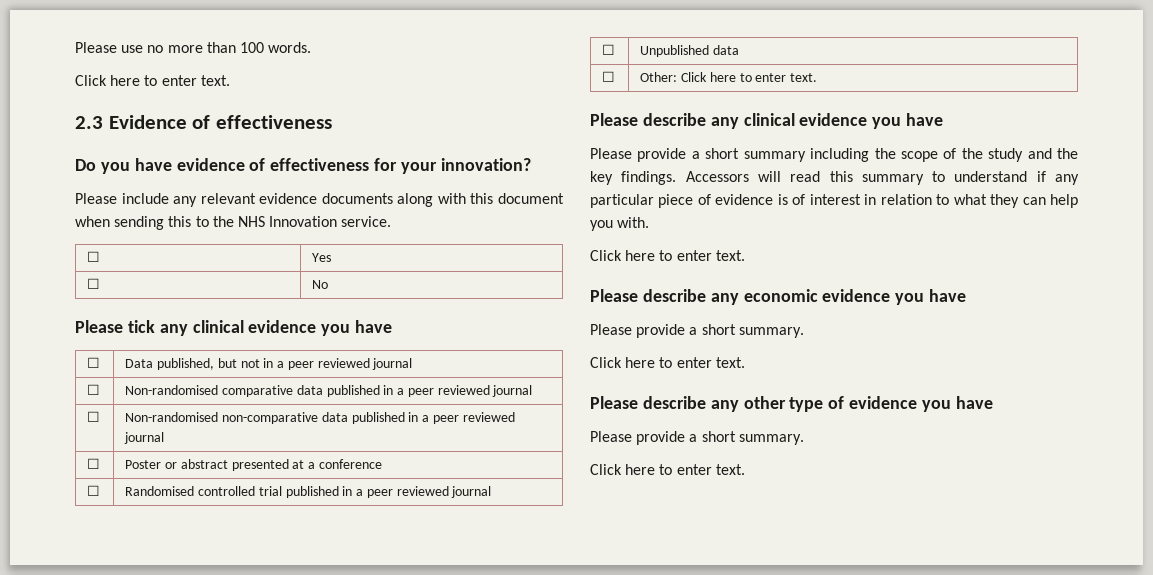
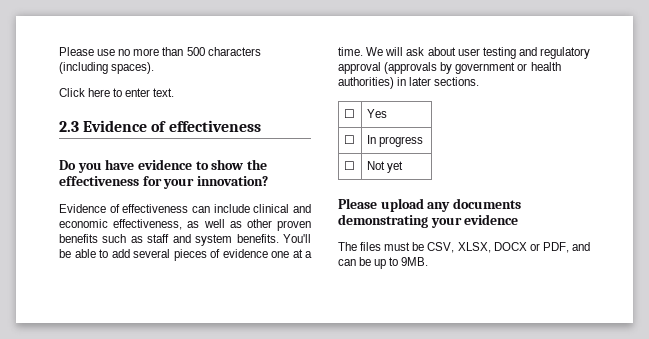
- Please use no more than 100 words.
+ Please use no more than 500 characters (including spaces).
- Do you have evidence of effectiveness for your innovation?
+ Do you have evidence to show the effectiveness for your innovation?
- Please include any relevant evidence documents along with this document when sending this to the NHS Innovation service.
+ Evidence of effectiveness can include clinical and economic effectiveness, as well as other proven benefits such as staff and system benefits. You'll be able to add several pieces of evidence one at a time. We will ask about user testing and regulatory approval (approvals by government or health authorities) in later sections.
  ☐ | Yes
- ☐ | No
- Please tick any clinical evidence you have
- ☐ | Data published, but not in a peer reviewed journal
- ☐ | Non-randomised comparative data published in a peer reviewed journal
- ☐ | Non-randomised non-comparative data published in a peer reviewed journal
- ☐ | Poster or abstract presented at a conference
- ☐ | Randomised controlled trial published in a peer reviewed journal
- ☐ | Unpublished data
- ☐ | Other: Click here to enter text.
- Please describe any clinical evidence you have
- Please provide a short summary including the scope of the study and the key findings. Accessors will read this summary to understand if any particular piece of evidence is of interest in relation to what they can help you with.
- Click here to enter text.
- Please describe any economic evidence you have
- Please provide a short summary.
- Click here to enter text.
- Please describe any other type of evidence you have
- Please provide a short summary.
- Click here to enter text.
+ ☐ | In progress
+ ☐ | Not yet
+ Please upload any documents demonstrating your evidence
+ The files must be CSV, XLSX, DOCX or PDF, and can be up to 9MB.

